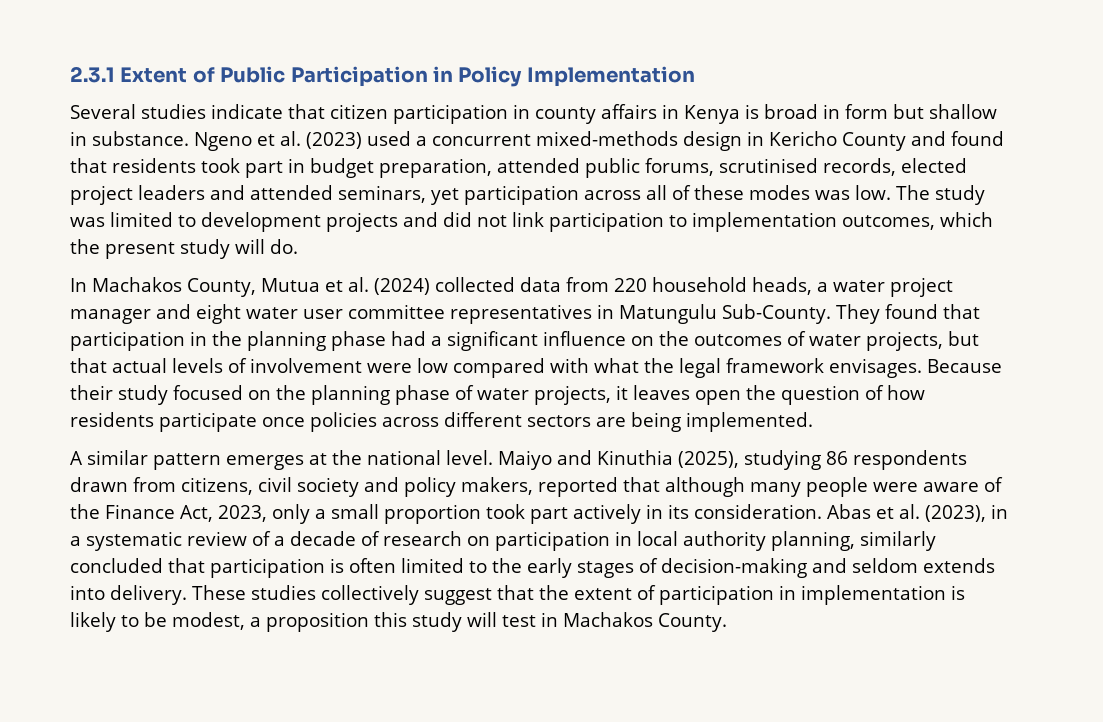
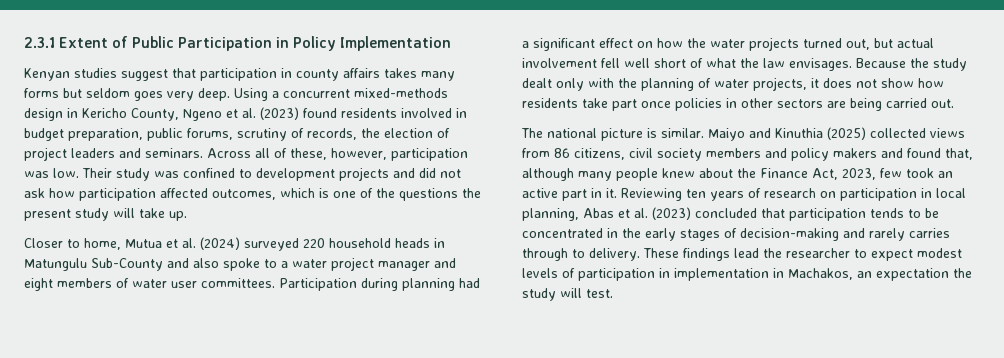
- Several studies indicate that citizen participation in county affairs in Kenya is broad in form but shallow in substance. Ngeno et al. (2023) used a concurrent mixed-methods design in Kericho County and found that residents took part in budget preparation, attended public forums, scrutinised records, elected project leaders and attended seminars, yet participation across all of these modes was low.
+ Kenyan studies suggest that participation in county affairs takes many forms but seldom goes very deep. Using a concurrent mixed-methods design in Kericho County, Ngeno et al. (2023) found residents involved in budget preparation, public forums, scrutiny of records, the election of project leaders and seminars. Across all of these, however, participation was low.
- The study was limited to development projects and did not link participation to implementation outcomes, which the present study will do.
- In Machakos County, Mutua et al. (2024) collected data from 220 household heads, a water project manager and eight water user committee representatives in Matungulu Sub-County. They found that participation in the planning phase had a significant influence on the outcomes of water projects, but that actual levels of involvement were low compared with what the legal framework envisages. Because their study focused on the planning phase of water projects, it leaves open the question of how residents participate once policies across different sectors are being implemented.
- A similar pattern emerges at the national level. Maiyo and Kinuthia (2025), studying 86 respondents drawn from citizens, civil society and policy makers, reported that although many people were aware of the Finance Act, 2023, only a small proportion took part actively in its consideration. Abas et al. (2023), in a systematic review of a decade of research on participation in local authority planning, similarly concluded that participation is often limited to the early stages of decision-making and seldom extends into delivery. These studies collectively suggest that the extent of participation in implementation is likely to be modest, a proposition this study will test in Machakos County.
+ Their study was confined to development projects and did not ask how participation affected outcomes, which is one of the questions the present study will take up.
+ Closer to home, Mutua et al. (2024) surveyed 220 household heads in Matungulu Sub-County and also spoke to a water project manager and eight members of water user committees. Participation during planning had a significant effect on how the water projects turned out, but actual involvement fell well short of what the law envisages. Because the study dealt only with the planning of water projects, it does not show how residents take part once policies in other sectors are being carried out.
+ The national picture is similar. Maiyo and Kinuthia (2025) collected views from 86 citizens, civil society members and policy makers and found that, although many people knew about the Finance Act, 2023, few took an active part in it. Reviewing ten years of research on participation in local planning, Abas et al. (2023) concluded that participation tends to be concentrated in the early stages of decision-making and rarely carries through to delivery. These findings lead the researcher to expect modest levels of participation in implementation in Machakos, an expectation the study will test.

